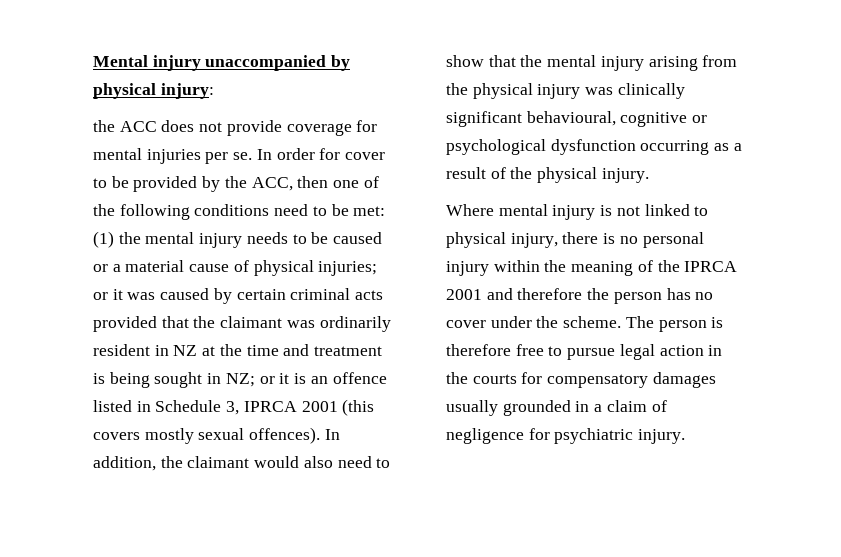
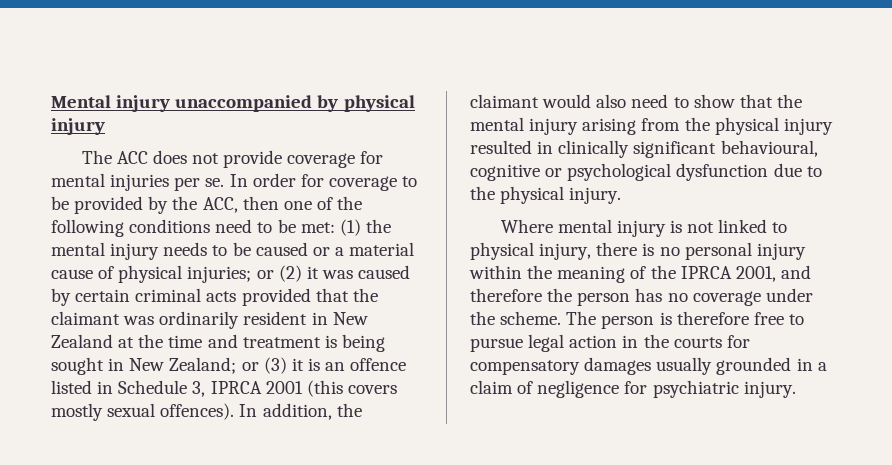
- Mental injury unaccompanied by physical injury:
- the ACC does not provide coverage for mental injuries per se.
+ Mental injury unaccompanied by physical injury
+ The ACC does not provide coverage for mental injuries per se.
- In order for cover to be provided by the ACC, then one of the following conditions need to be met:
+ In order for coverage to be provided by the ACC, then one of the following conditions need to be met:
- or it was caused by certain criminal acts provided that the claimant was ordinarily resident in NZ at the time and treatment is being sought in NZ; or it is an offence listed in Schedule 3, IPRCA 2001 (this covers mostly sexual offences).
+ or (2) it was caused by certain criminal acts provided that the claimant was ordinarily resident in New Zealand at the time and treatment is being sought in New Zealand; or (3) it is an offence listed in Schedule 3, IPRCA 2001 (this covers mostly sexual offences).
- In addition, the claimant would also need to show that the mental injury arising from the physical injury was clinically significant behavioural, cognitive or psychological dysfunction occurring as a result of the physical injury.
+ In addition, the claimant would also need to show that the mental injury arising from the physical injury resulted in clinically significant behavioural, cognitive or psychological dysfunction due to the physical injury.
- Where mental injury is not linked to physical injury, there is no personal injury within the meaning of the IPRCA 2001 and therefore the person has no cover under the scheme.
+ Where mental injury is not linked to physical injury, there is no personal injury within the meaning of the IPRCA 2001, and therefore the person has no coverage under the scheme.

